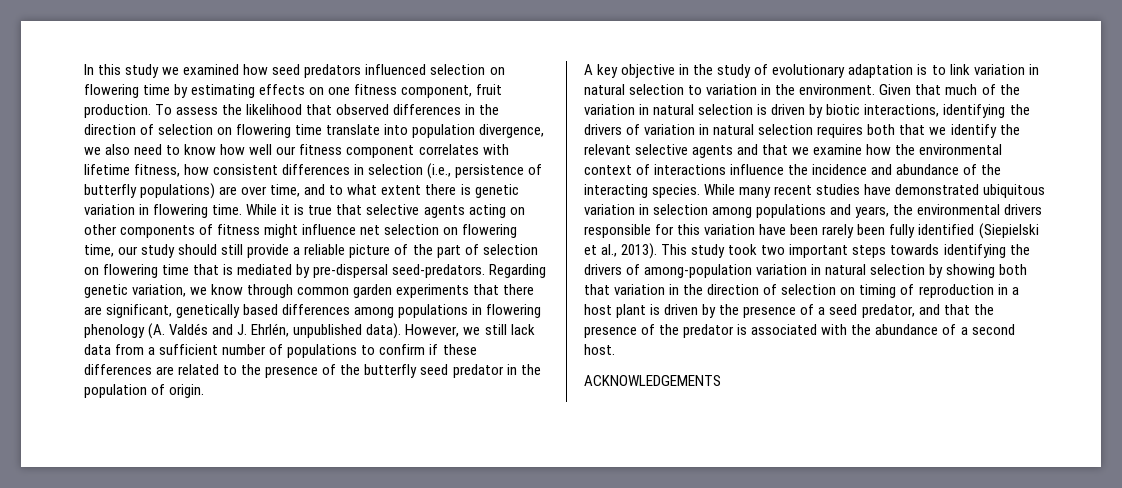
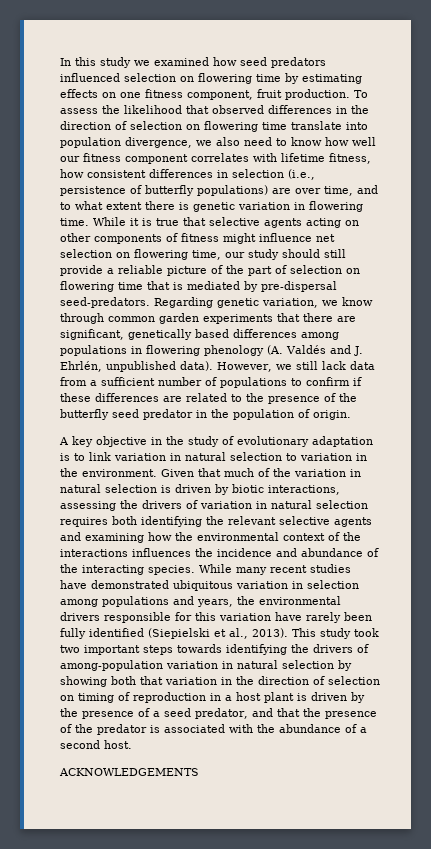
- Given that much of the variation in natural selection is driven by biotic interactions, identifying the drivers of variation in natural selection requires both that we identify the relevant selective agents and that we examine how the environmental context of interactions influence the incidence and abundance of the interacting species.
+ Given that much of the variation in natural selection is driven by biotic interactions, assessing the drivers of variation in natural selection requires both identifying the relevant selective agents and examining how the environmental context of the interactions influences the incidence and abundance of the interacting species.
- While many recent studies have demonstrated ubiquitous variation in selection among populations and years, the environmental drivers responsible for this variation have been rarely been fully identified (Siepielski et al., 2013).
+ While many recent studies have demonstrated ubiquitous variation in selection among populations and years, the environmental drivers responsible for this variation have rarely been fully identified (Siepielski et al., 2013).

